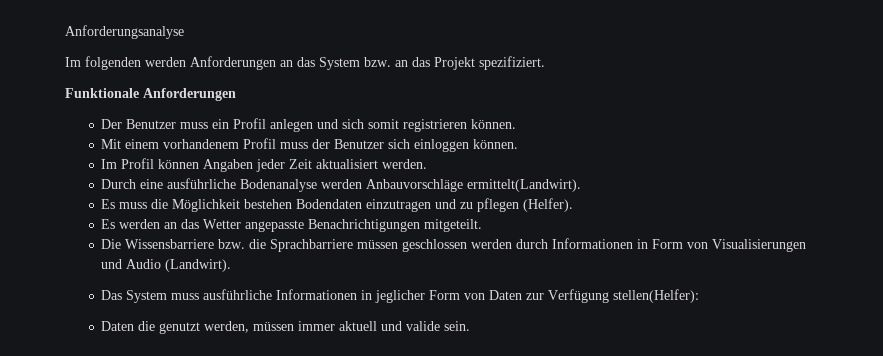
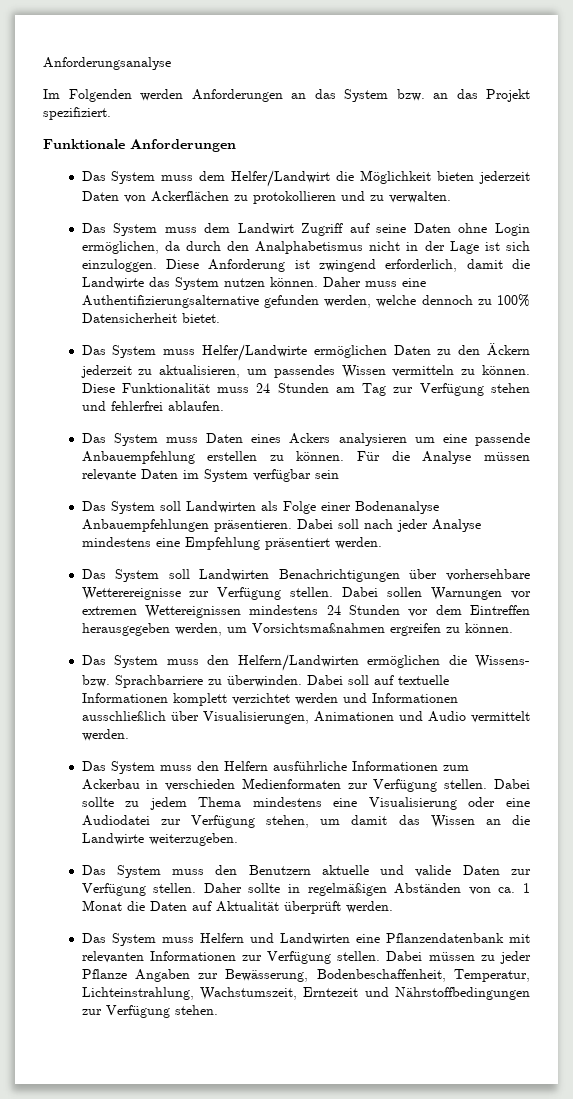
- Im folgenden werden Anforderungen an das System bzw. an das Projekt spezifiziert.
+ Im Folgenden werden Anforderungen an das System bzw. an das Projekt spezifiziert.
- Der Benutzer muss ein Profil anlegen und sich somit registrieren können.
- Mit einem vorhandenem Profil muss der Benutzer sich einloggen können.
- Im Profil können Angaben jeder Zeit aktualisiert werden.
- Durch eine ausführliche Bodenanalyse werden Anbauvorschläge ermittelt(Landwirt).
- Es muss die Möglichkeit bestehen Bodendaten einzutragen und zu pflegen (Helfer).
- Es werden an das Wetter angepasste Benachrichtigungen mitgeteilt.
- Die Wissensbarriere bzw. die Sprachbarriere müssen geschlossen werden durch Informationen in Form von Visualisierungen und Audio (Landwirt).
- Das System muss ausführliche Informationen in jeglicher Form von Daten zur Verfügung stellen(Helfer):
- Daten die genutzt werden, müssen immer aktuell und valide sein.
+ Das System muss dem Helfer/Landwirt die Möglichkeit bieten jederzeit Daten von Ackerflächen zu protokollieren und zu verwalten.
+ Das System muss dem Landwirt Zugriff auf seine Daten ohne Login ermöglichen, da durch den Analphabetismus nicht in der Lage ist sich einzuloggen. Diese Anforderung ist zwingend erforderlich, damit die Landwirte das System nutzen können. Daher muss eine Authentifizierungsalternative gefunden werden, welche dennoch zu 100% Datensicherheit bietet.
+ Das System muss Helfer/Landwirte ermöglichen Daten zu den Äckern jederzeit zu aktualisieren, um passendes Wissen vermitteln zu können. Diese Funktionalität muss 24 Stunden am Tag zur Verfügung stehen und fehlerfrei ablaufen.
+ Das System muss Daten eines Ackers analysieren um eine passende Anbauempfehlung erstellen zu können. Für die Analyse müssen relevante Daten im System verfügbar sein
+ Das System soll Landwirten als Folge einer Bodenanalyse Anbauempfehlungen präsentieren. Dabei soll nach jeder Analyse mindestens eine Empfehlung präsentiert werden.
+ Das System soll Landwirten Benachrichtigungen über vorhersehbare Wetterereignisse zur Verfügung stellen. Dabei sollen Warnungen vor extremen Wettereignissen mindestens 24 Stunden vor dem Eintreffen herausgegeben werden, um Vorsichtsmaßnahmen ergreifen zu können.
+ Das System muss den Helfern/Landwirten ermöglichen die Wissens- bzw. Sprachbarriere zu überwinden. Dabei soll auf textuelle Informationen komplett verzichtet werden und Informationen ausschließlich über Visualisierungen, Animationen und Audio vermittelt werden.
+ Das System muss den Helfern ausführliche Informationen zum Ackerbau in verschieden Medienformaten zur Verfügung stellen. Dabei sollte zu jedem Thema mindestens eine Visualisierung oder eine Audiodatei zur Verfügung stehen, um damit das Wissen an die Landwirte weiterzugeben.
+ Das System muss den Benutzern aktuelle und valide Daten zur Verfügung stellen. Daher sollte in regelmäßigen Abständen von ca. 1 Monat die Daten auf Aktualität überprüft werden.
+ Das System muss Helfern und Landwirten eine Pflanzendatenbank mit relevanten Informationen zur Verfügung stellen. Dabei müssen zu jeder Pflanze Angaben zur Bewässerung, Bodenbeschaffenheit, Temperatur, Lichteinstrahlung, Wachstumszeit, Erntezeit und Nährstoffbedingungen zur Verfügung stehen.

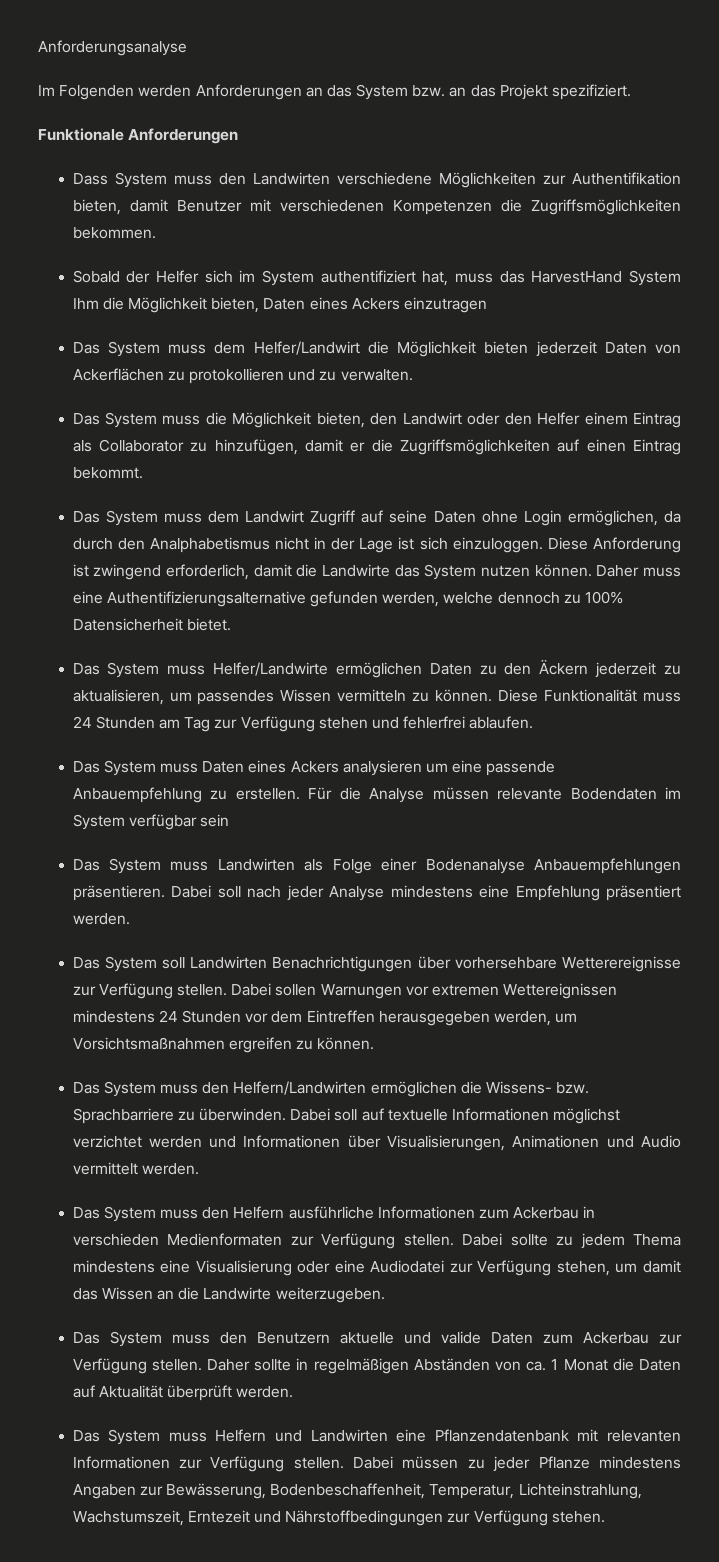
+ Dass System muss den Landwirten verschiedene Möglichkeiten zur Authentifikation bieten, damit Benutzer mit verschiedenen Kompetenzen die Zugriffsmöglichkeiten bekommen.
+ Sobald der Helfer sich im System authentifiziert hat, muss das HarvestHand System Ihm die Möglichkeit bieten, Daten eines Ackers einzutragen
+ Das System muss die Möglichkeit bieten, den Landwirt oder den Helfer einem Eintrag als Collaborator zu hinzufügen, damit er die Zugriffsmöglichkeiten auf einen Eintrag bekommt.
- Das System muss Daten eines Ackers analysieren um eine passende Anbauempfehlung erstellen zu können.
+ Das System muss Daten eines Ackers analysieren um eine passende Anbauempfehlung zu erstellen.
- Für die Analyse müssen relevante Daten im System verfügbar sein
+ Für die Analyse müssen relevante Bodendaten im System verfügbar sein
- Das System soll Landwirten als Folge einer Bodenanalyse Anbauempfehlungen präsentieren.
+ Das System muss Landwirten als Folge einer Bodenanalyse Anbauempfehlungen präsentieren.
- Dabei soll auf textuelle Informationen komplett verzichtet werden und Informationen ausschließlich über Visualisierungen, Animationen und Audio vermittelt werden.
+ Dabei soll auf textuelle Informationen möglichst verzichtet werden und Informationen über Visualisierungen, Animationen und Audio vermittelt werden.
- Das System muss den Benutzern aktuelle und valide Daten zur Verfügung stellen.
+ Das System muss den Benutzern aktuelle und valide Daten zum Ackerbau zur Verfügung stellen.
- Dabei müssen zu jeder Pflanze Angaben zur Bewässerung, Bodenbeschaffenheit, Temperatur, Lichteinstrahlung, Wachstumszeit, Erntezeit und Nährstoffbedingungen zur Verfügung stehen.
+ Dabei müssen zu jeder Pflanze mindestens Angaben zur Bewässerung, Bodenbeschaffenheit, Temperatur, Lichteinstrahlung, Wachstumszeit, Erntezeit und Nährstoffbedingungen zur Verfügung stehen.

